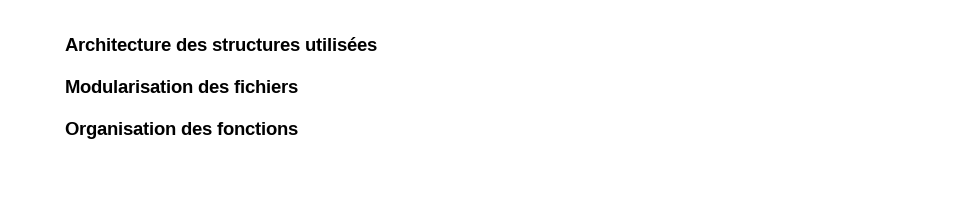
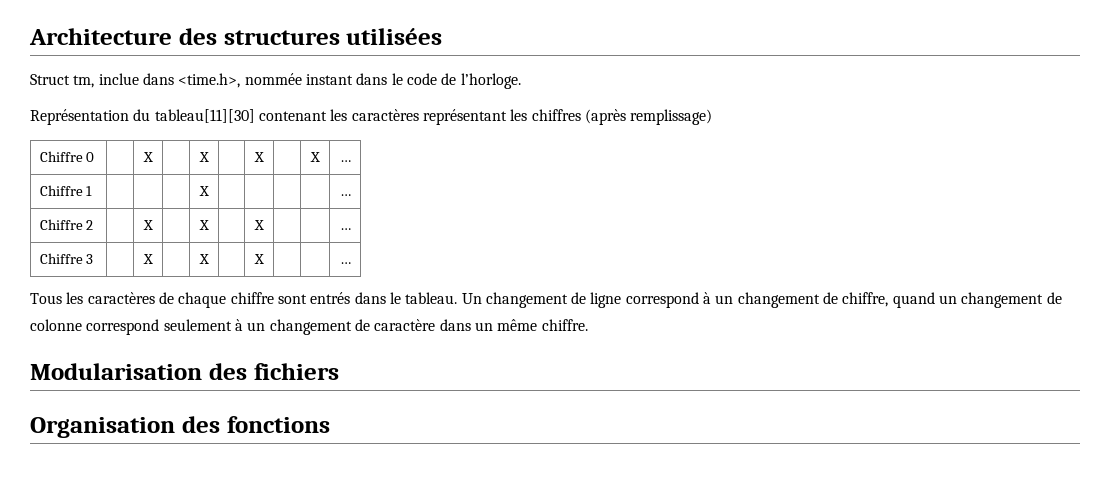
+ Struct tm, inclue dans <time.h>, nommée instant dans le code de l’horloge.
+ Représentation du tableau[11][30] contenant les caractères représentant les chiffres (après remplissage)
+ Chiffre 0 | | X | | X | | X | | X | …
+ Chiffre 1 | | | | X | | | | | …
+ Chiffre 2 | | X | | X | | X | | | …
+ Chiffre 3 | | X | | X | | X | | | …
+ Tous les caractères de chaque chiffre sont entrés dans le tableau. Un changement de ligne correspond à un changement de chiffre, quand un changement de colonne correspond seulement à un changement de caractère dans un même chiffre.

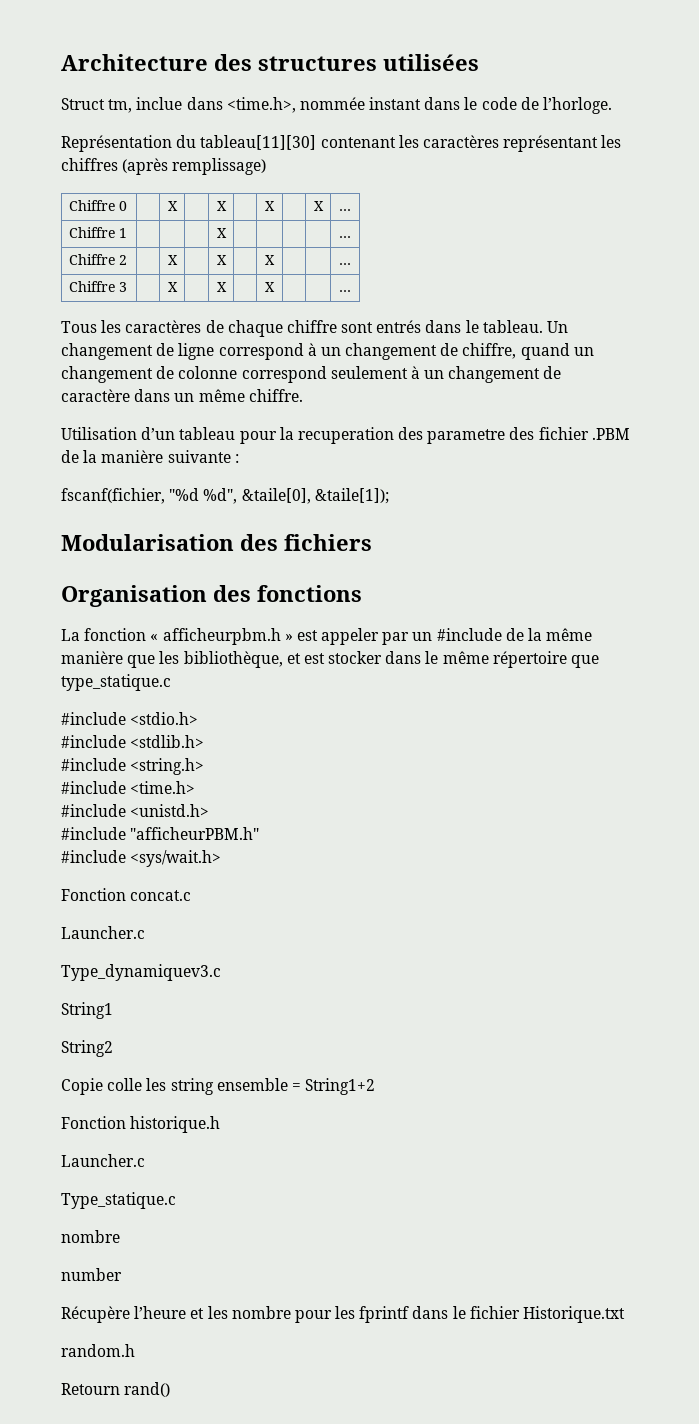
+ Utilisation d’un tableau pour la recuperation des parametre des fichier .PBM de la manière suivante :
+ fscanf(fichier, "%d %d", &taile[0], &taile[1]);
+ La fonction « afficheurpbm.h » est appeler par un #include de la même manière que les bibliothèque, et est stocker dans le même répertoire que type_statique.c
+ #include <stdio.h>
+ #include <stdlib.h>
+ #include <string.h>
+ #include <time.h>
+ #include <unistd.h>
+ #include "afficheurPBM.h"
+ #include <sys/wait.h>
+ Fonction concat.c
+ Launcher.c
+ Type_dynamiquev3.c
+ String1
+ String2
+ Copie colle les string ensemble = String1+2
+ Fonction historique.h
+ Launcher.c
+ Type_statique.c
+ nombre
+ number
+ Récupère l’heure et les nombre pour les fprintf dans le fichier Historique.txt
+ random.h
+ Retourn rand()

